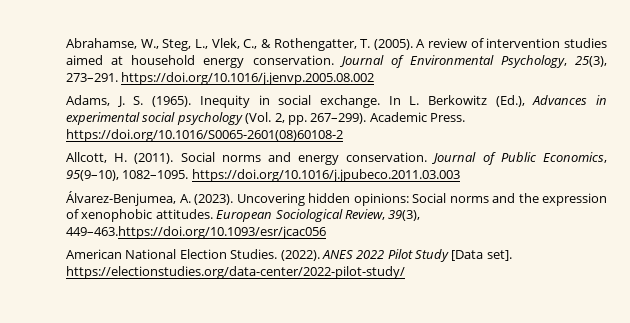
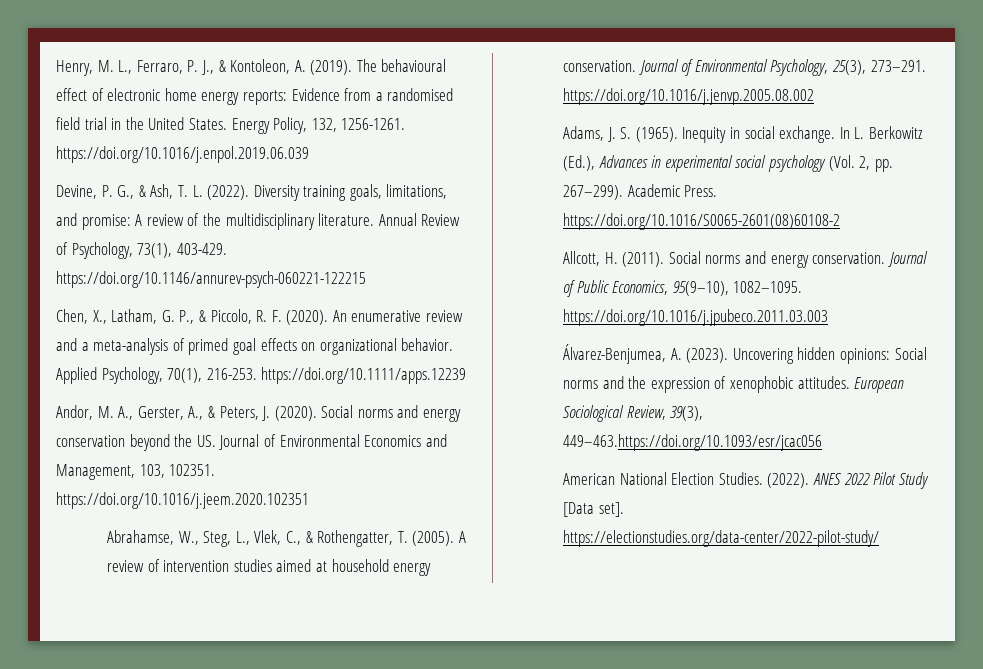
+ Henry, M. L., Ferraro, P. J., & Kontoleon, A. (2019). The behavioural effect of electronic home energy reports: Evidence from a randomised field trial in the United States. Energy Policy, 132, 1256-1261. https://doi.org/10.1016/j.enpol.2019.06.039
+ Devine, P. G., & Ash, T. L. (2022). Diversity training goals, limitations, and promise: A review of the multidisciplinary literature. Annual Review of Psychology, 73(1), 403-429. https://doi.org/10.1146/annurev-psych-060221-122215
+ Chen, X., Latham, G. P., & Piccolo, R. F. (2020). An enumerative review and a meta-analysis of primed goal effects on organizational behavior. Applied Psychology, 70(1), 216-253. https://doi.org/10.1111/apps.12239
+ Andor, M. A., Gerster, A., & Peters, J. (2020). Social norms and energy conservation beyond the US. Journal of Environmental Economics and Management, 103, 102351. https://doi.org/10.1016/j.jeem.2020.102351

